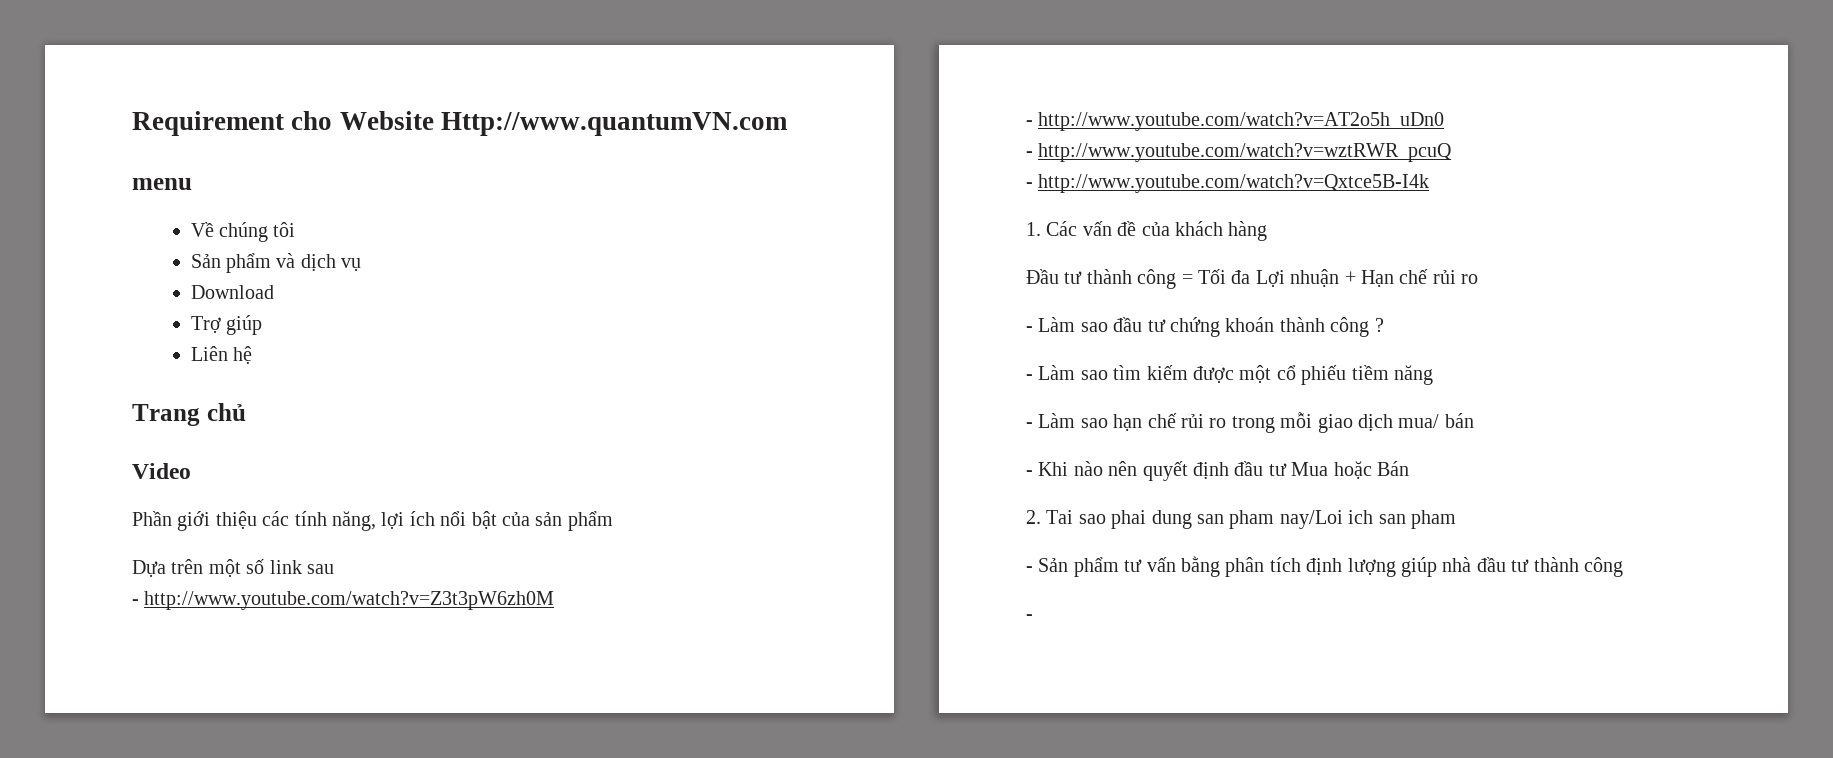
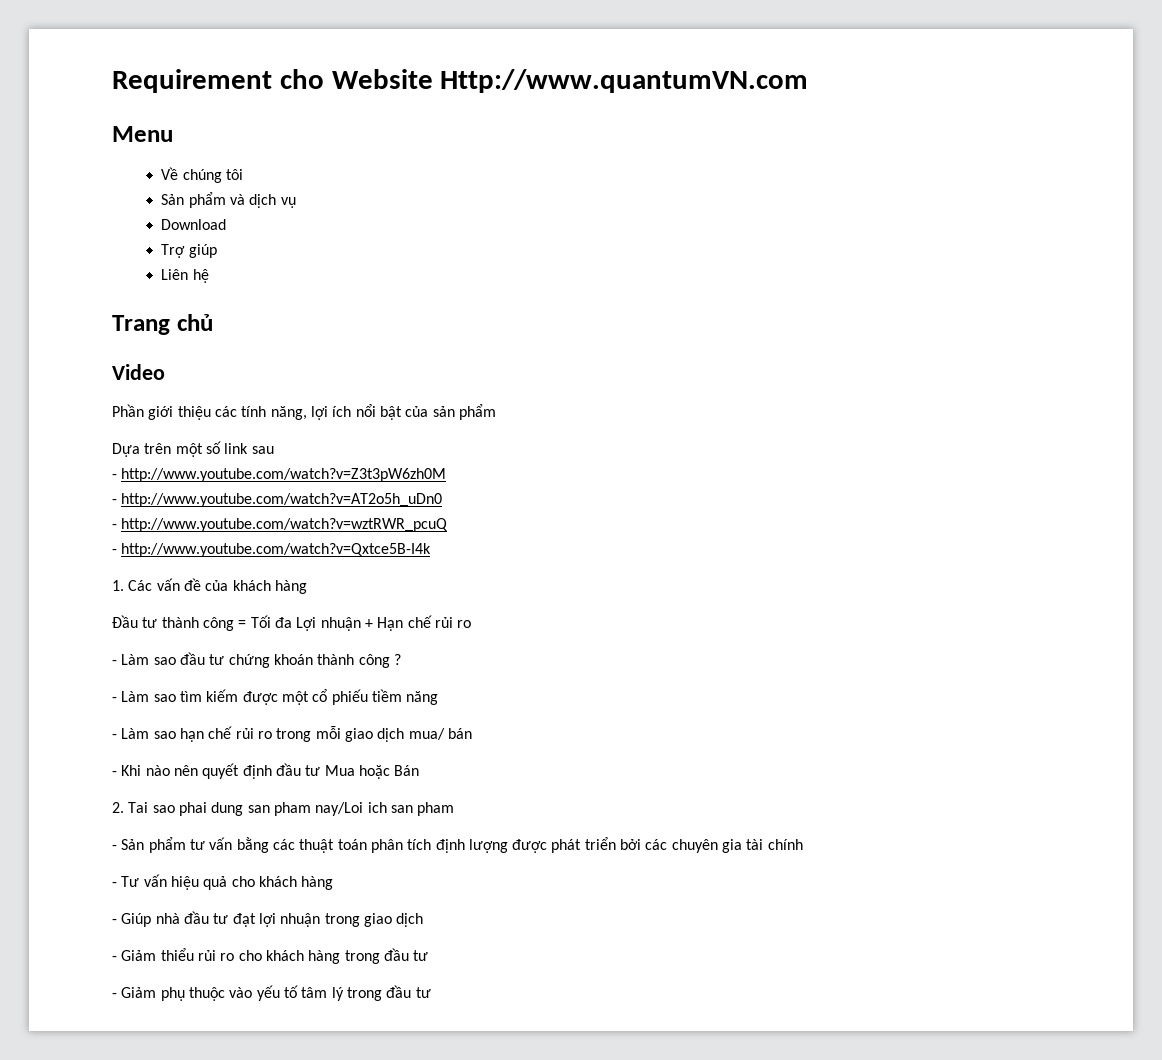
- menu
+ Menu
- - Sản phẩm tư vấn bằng phân tích định lượng giúp nhà đầu tư thành công
- -
+ - Sản phẩm tư vấn bằng các thuật toán phân tích định lượng được phát triển bởi các chuyên gia tài chính
+ - Tư vấn hiệu quả cho khách hàng
+ - Giúp nhà đầu tư đạt lợi nhuận trong giao dịch
+ - Giảm thiểu rủi ro cho khách hàng trong đầu tư
+ - Giảm phụ thuộc vào yếu tố tâm lý trong đầu tư

